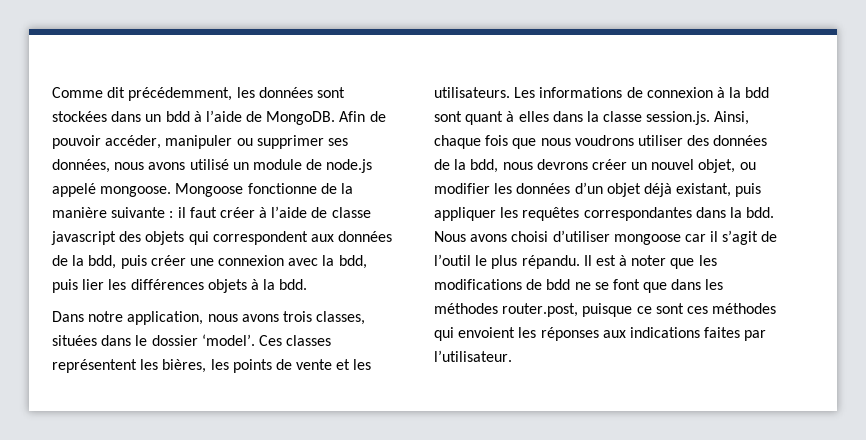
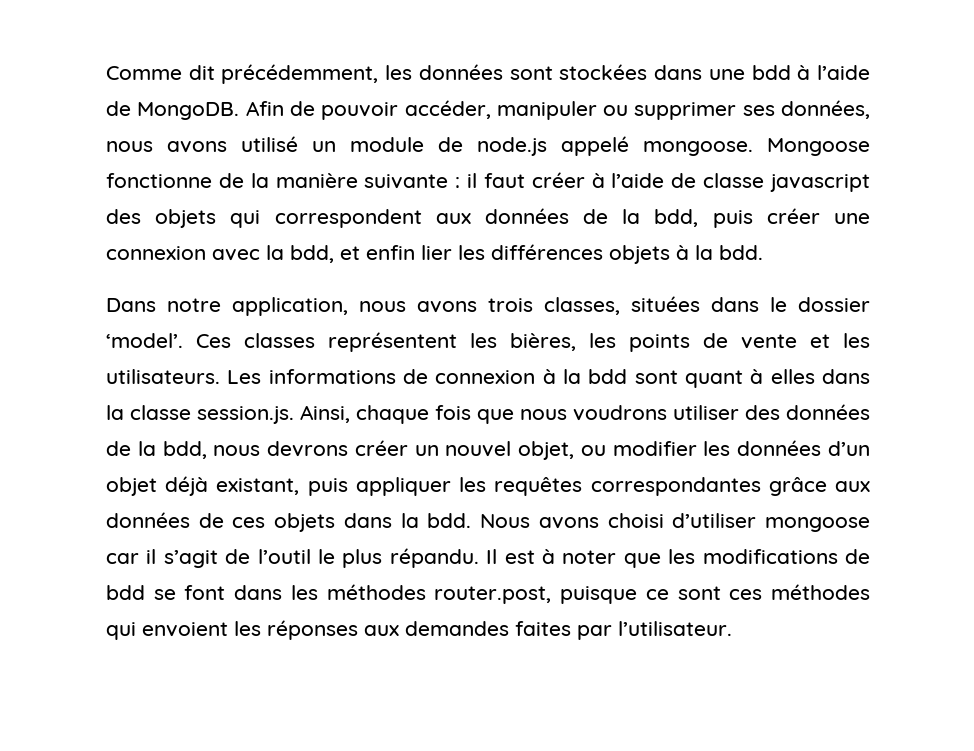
- Comme dit précédemment, les données sont stockées dans un bdd à l’aide de MongoDB.
+ Comme dit précédemment, les données sont stockées dans une bdd à l’aide de MongoDB.
- Mongoose fonctionne de la manière suivante : il faut créer à l’aide de classe javascript des objets qui correspondent aux données de la bdd, puis créer une connexion avec la bdd, puis lier les différences objets à la bdd.
+ Mongoose fonctionne de la manière suivante : il faut créer à l’aide de classe javascript des objets qui correspondent aux données de la bdd, puis créer une connexion avec la bdd, et enfin lier les différences objets à la bdd.
- Les informations de connexion à la bdd sont quant à elles dans la classe session.js. Ainsi, chaque fois que nous voudrons utiliser des données de la bdd, nous devrons créer un nouvel objet, ou modifier les données d’un objet déjà existant, puis appliquer les requêtes correspondantes dans la bdd.
+ Les informations de connexion à la bdd sont quant à elles dans la classe session.js. Ainsi, chaque fois que nous voudrons utiliser des données de la bdd, nous devrons créer un nouvel objet, ou modifier les données d’un objet déjà existant, puis appliquer les requêtes correspondantes grâce aux données de ces objets dans la bdd.
- Il est à noter que les modifications de bdd ne se font que dans les méthodes router.post, puisque ce sont ces méthodes qui envoient les réponses aux indications faites par l’utilisateur.
+ Il est à noter que les modifications de bdd se font dans les méthodes router.post, puisque ce sont ces méthodes qui envoient les réponses aux demandes faites par l’utilisateur.

